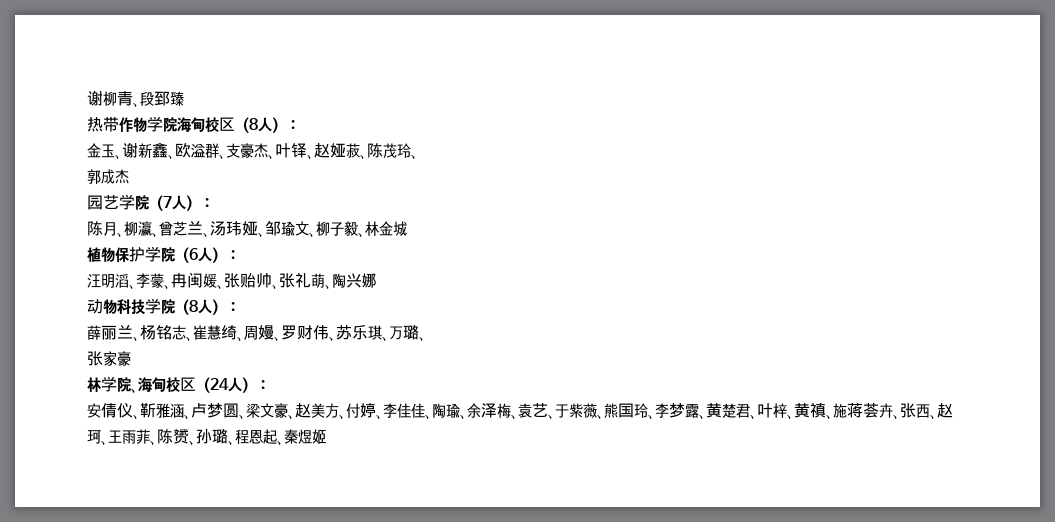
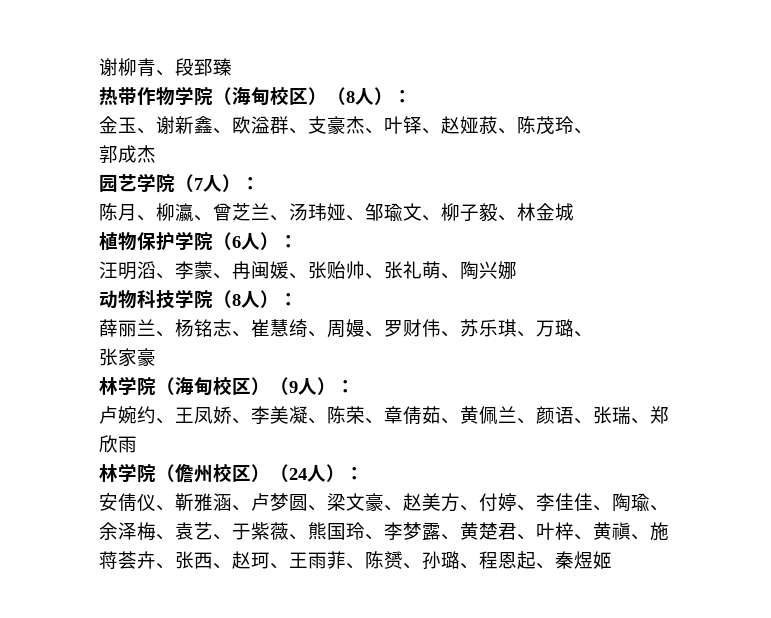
- 热带作物学院海甸校区（8人）：
+ 热带作物学院（海甸校区）（8人）：
- 林学院、海甸校区（24人）：
+ 林学院（海甸校区）（9人）：
+ 卢婉约、王凤娇、李美凝、陈荣、章倩茹、黄佩兰、颜语、张瑞、郑欣雨
+ 林学院（儋州校区）（24人）：

